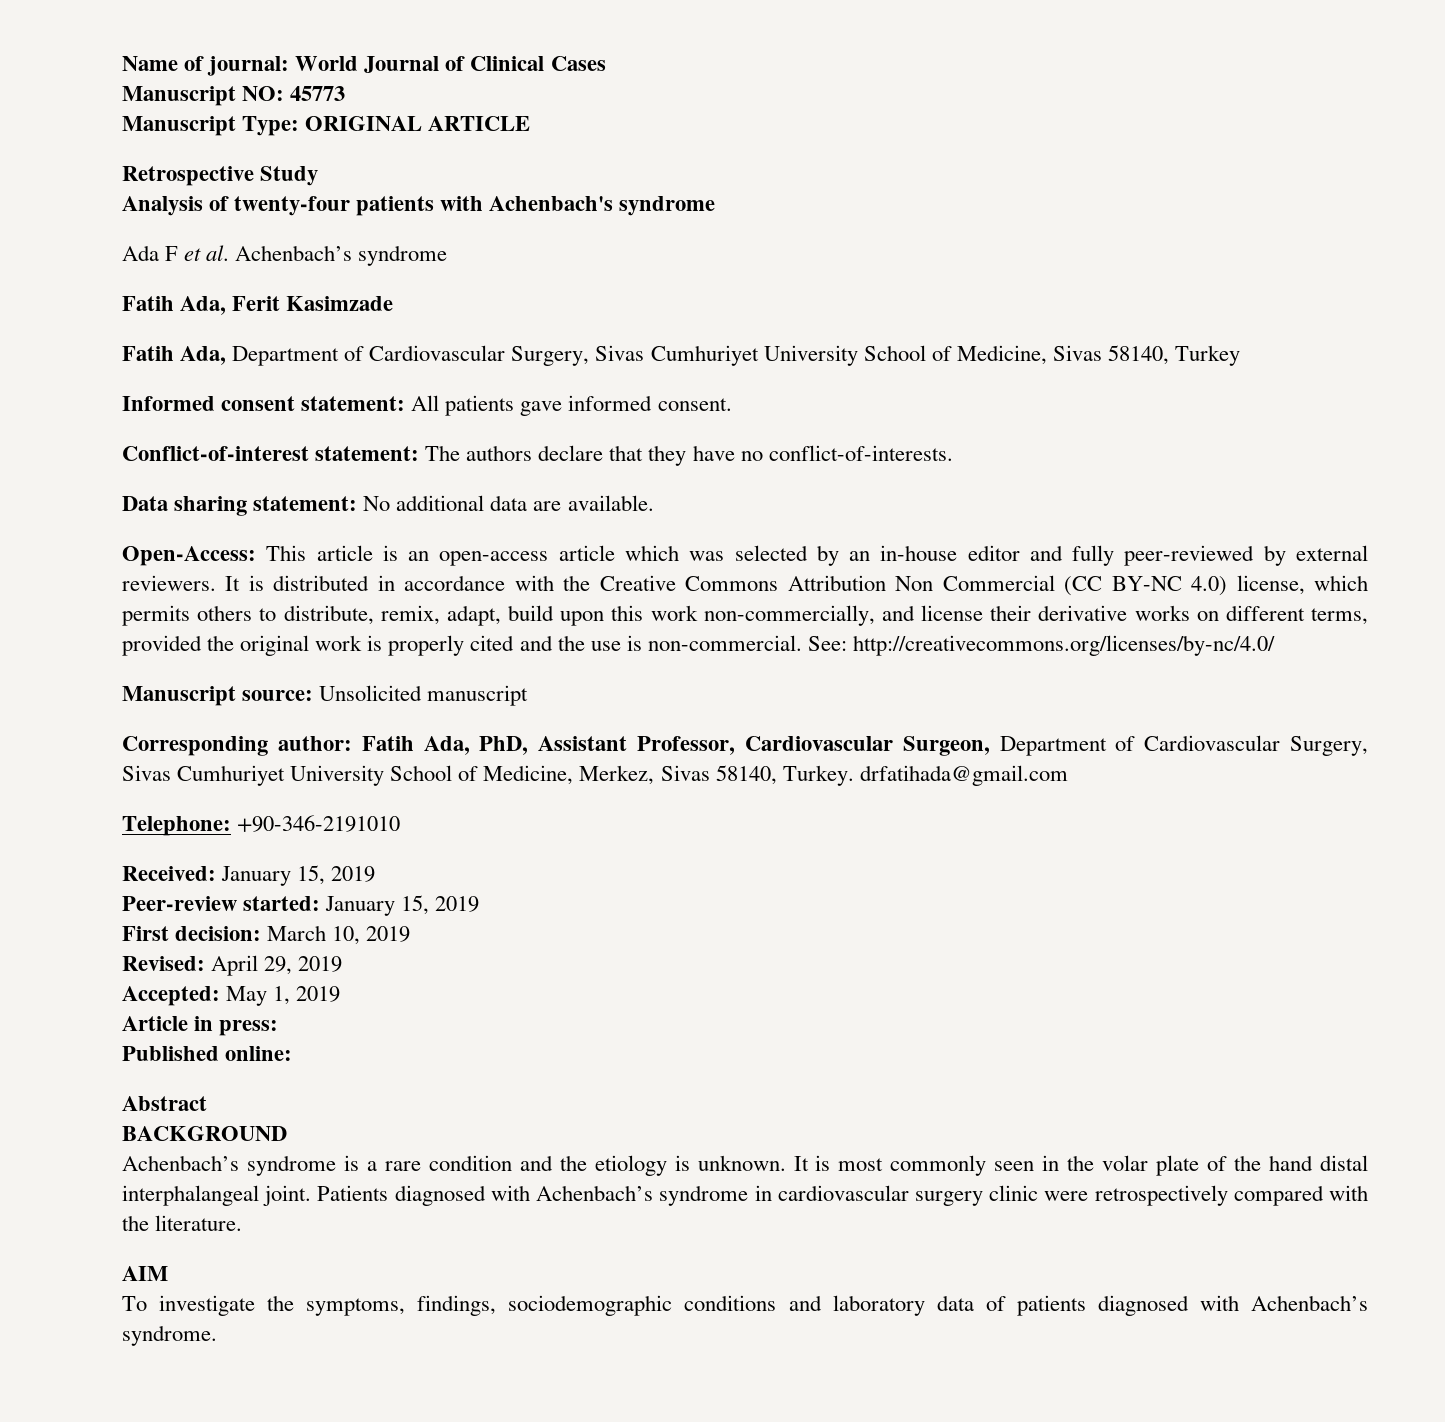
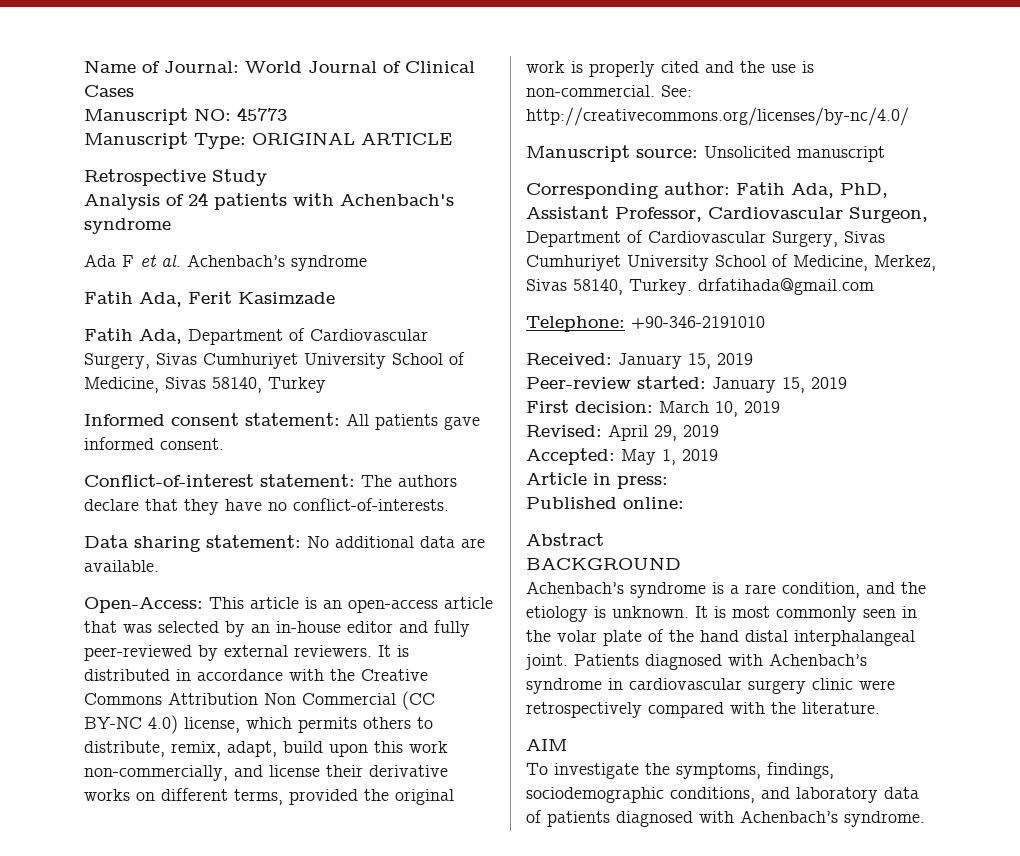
- Name of journal: World Journal of Clinical Cases
+ Name of Journal: World Journal of Clinical Cases
- Analysis of twenty-four patients with Achenbach's syndrome
+ Analysis of 24 patients with Achenbach's syndrome
- Open-Access: This article is an open-access article which was selected by an in-house editor and fully peer-reviewed by external reviewers.
+ Open-Access: This article is an open-access article that was selected by an in-house editor and fully peer-reviewed by external reviewers.
- Achenbach’s syndrome is a rare condition and the etiology is unknown.
+ Achenbach’s syndrome is a rare condition, and the etiology is unknown.
- To investigate the symptoms, findings, sociodemographic conditions and laboratory data of patients diagnosed with Achenbach’s syndrome.
+ To investigate the symptoms, findings, sociodemographic conditions, and laboratory data of patients diagnosed with Achenbach’s syndrome.

